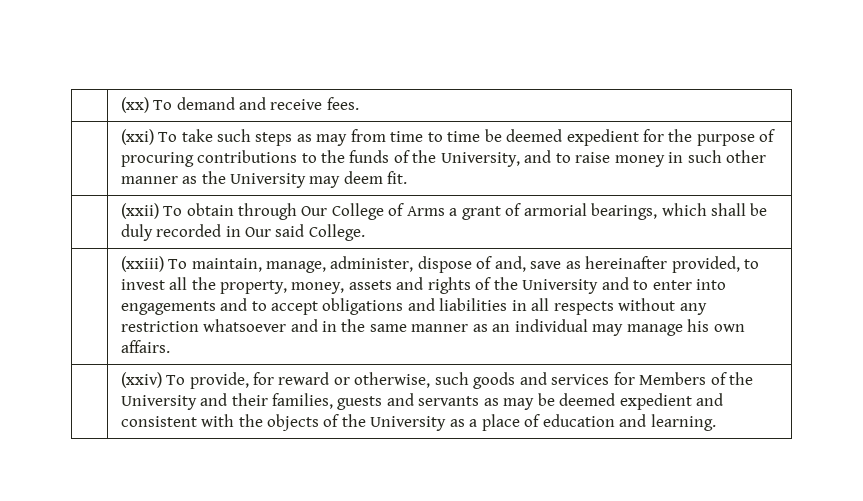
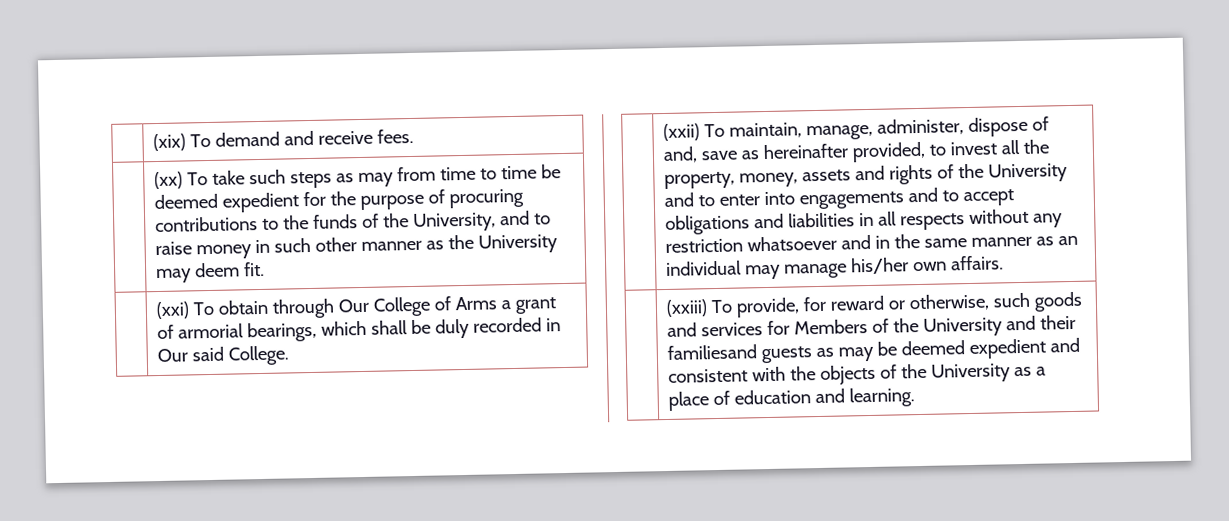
- | (xx) To demand and receive fees.
+ | (xix) To demand and receive fees.
- | (xxi) To take such steps as may from time to time be deemed expedient for the purpose of procuring contributions to the funds of the University, and to raise money in such other manner as the University may deem fit.
+ | (xx) To take such steps as may from time to time be deemed expedient for the purpose of procuring contributions to the funds of the University, and to raise money in such other manner as the University may deem fit.
- | (xxii) To obtain through Our College of Arms a grant of armorial bearings, which shall be duly recorded in Our said College.
+ | (xxi) To obtain through Our College of Arms a grant of armorial bearings, which shall be duly recorded in Our said College.
- (xxiii) To maintain, manage, administer, dispose of and, save as hereinafter provided, to invest all the property, money, assets and rights of the University and to enter into engagements and to accept obligations and liabilities in all respects without any restriction whatsoever and in the same manner as an individual may manage his own affairs.
+ (xxii) To maintain, manage, administer, dispose of and, save as hereinafter provided, to invest all the property, money, assets and rights of the University and to enter into engagements and to accept obligations and liabilities in all respects without any restriction whatsoever and in the same manner as an individual may manage his/her own affairs.
- (xxiv) To provide, for reward or otherwise, such goods and services for Members of the University and their families, guests and servants as may be deemed expedient and consistent with the objects of the University as a place of education and learning.
+ (xxiii) To provide, for reward or otherwise, such goods and services for Members of the University and their familiesand guests as may be deemed expedient and consistent with the objects of the University as a place of education and learning.

